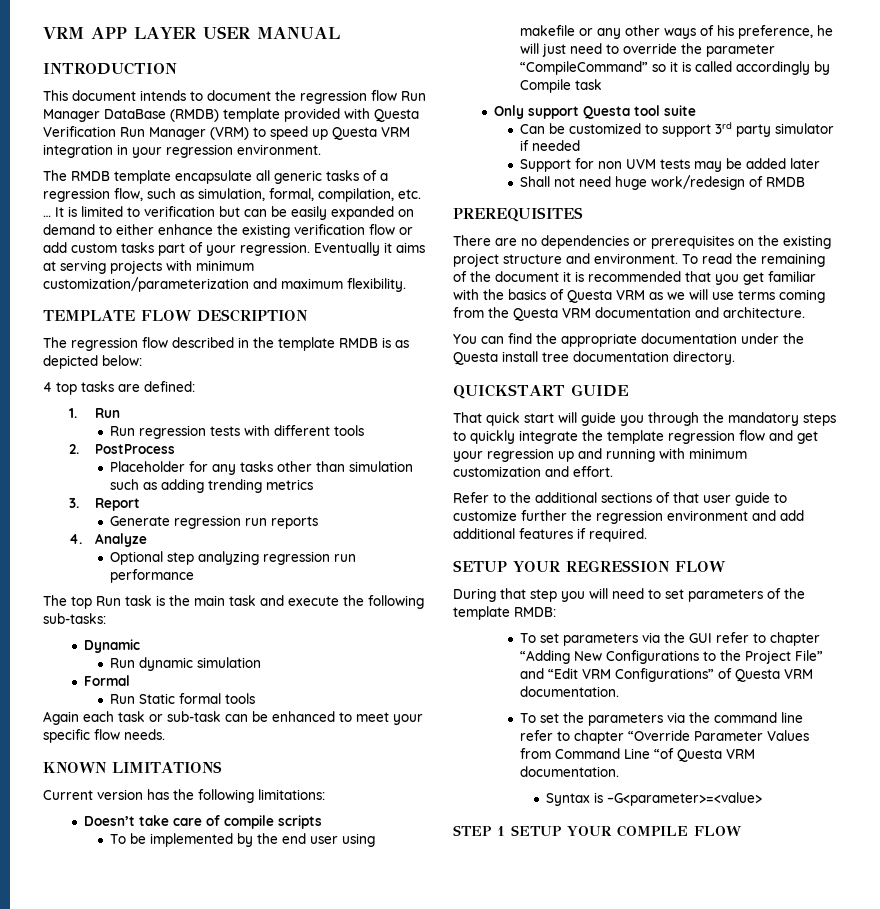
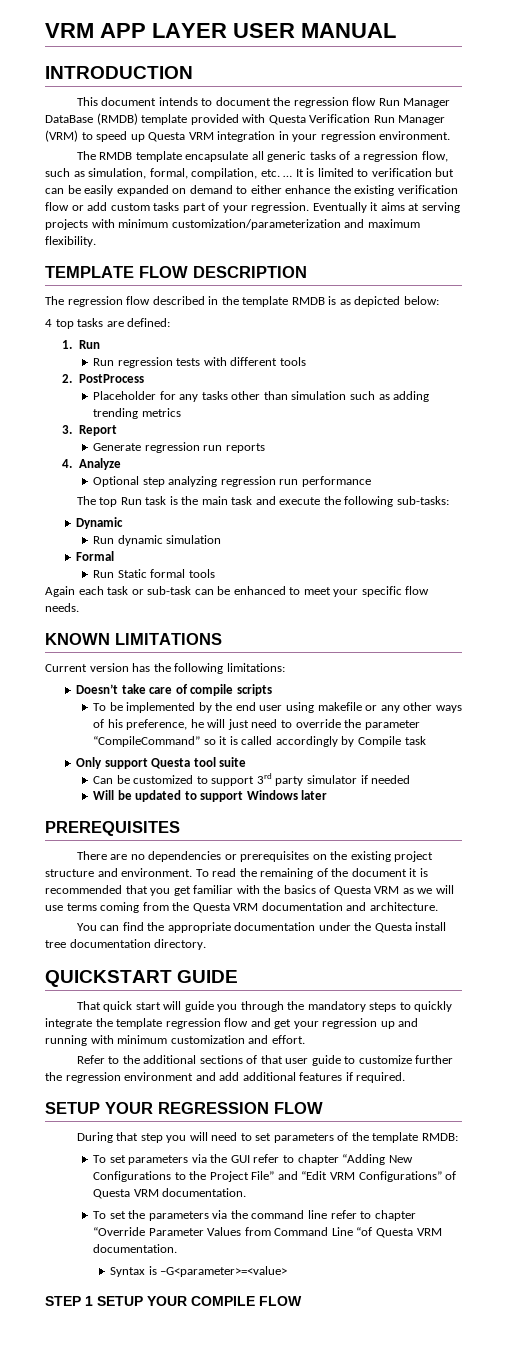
- Support for non UVM tests may be added later
- Shall not need huge work/redesign of RMDB
+ Will be updated to support Windows later

